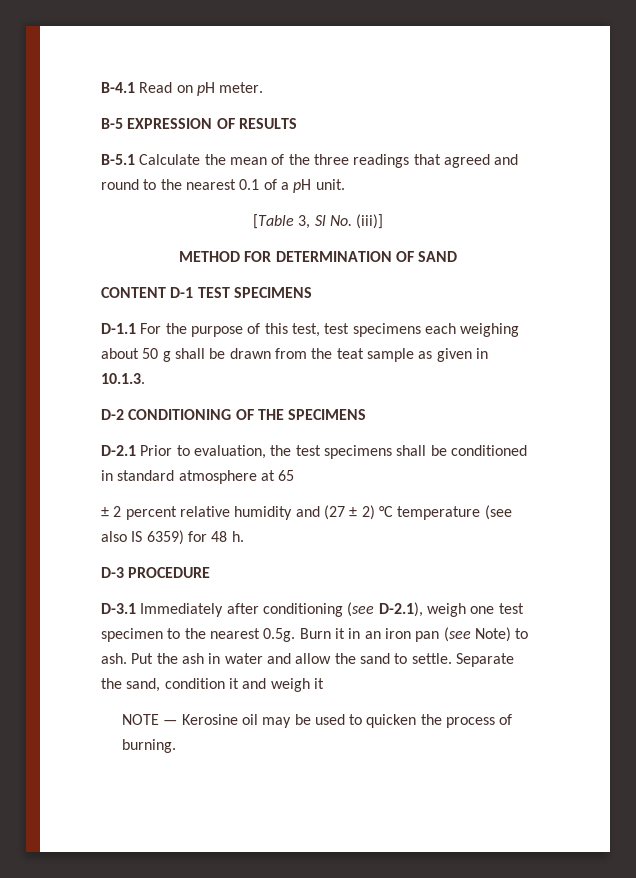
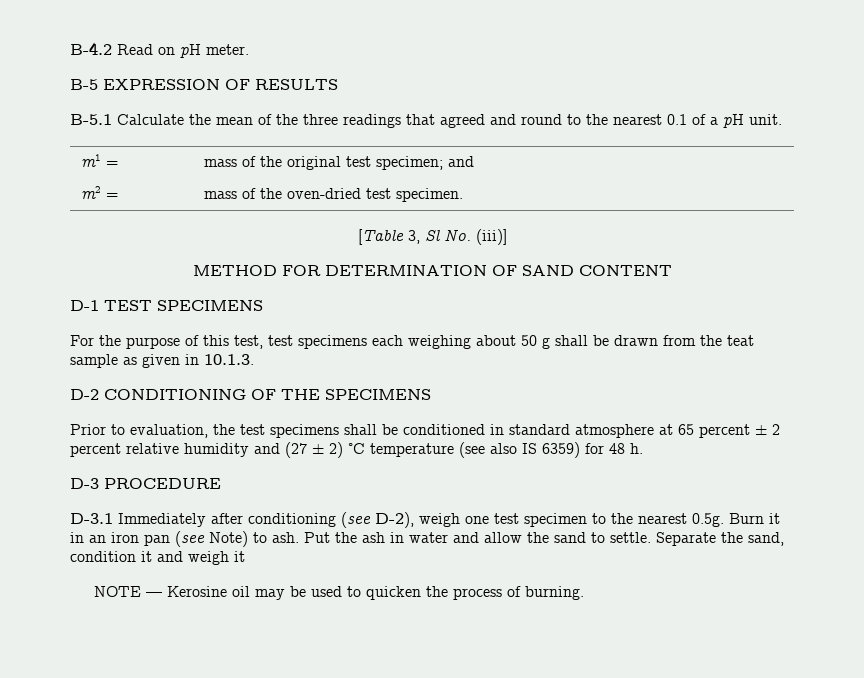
- B-4.1 Read on pH meter.
+ B-4.2 Read on pH meter.
+ m1 = | mass of the original test specimen; and
+ m2 = | mass of the oven-dried test specimen.
- METHOD FOR DETERMINATION OF SAND
- CONTENT D-1 TEST SPECIMENS
+ METHOD FOR DETERMINATION OF SAND CONTENT
+ D-1 TEST SPECIMENS
- D-1.1 For the purpose of this test, test specimens each weighing about 50 g shall be drawn from the teat sample as given in 10.1.3.
+ For the purpose of this test, test specimens each weighing about 50 g shall be drawn from the teat sample as given in 10.1.3.
- D-2.1 Prior to evaluation, the test specimens shall be conditioned in standard atmosphere at 65
- ± 2 percent relative humidity and (27 ± 2) °C temperature (see also IS 6359) for 48 h.
+ Prior to evaluation, the test specimens shall be conditioned in standard atmosphere at 65 percent ± 2 percent relative humidity and (27 ± 2) °C temperature (see also IS 6359) for 48 h.
- D-3.1 Immediately after conditioning (see D-2.1), weigh one test specimen to the nearest 0.5g. Burn it in an iron pan (see Note) to ash.
+ D-3.1 Immediately after conditioning (see D-2), weigh one test specimen to the nearest 0.5g. Burn it in an iron pan (see Note) to ash.

